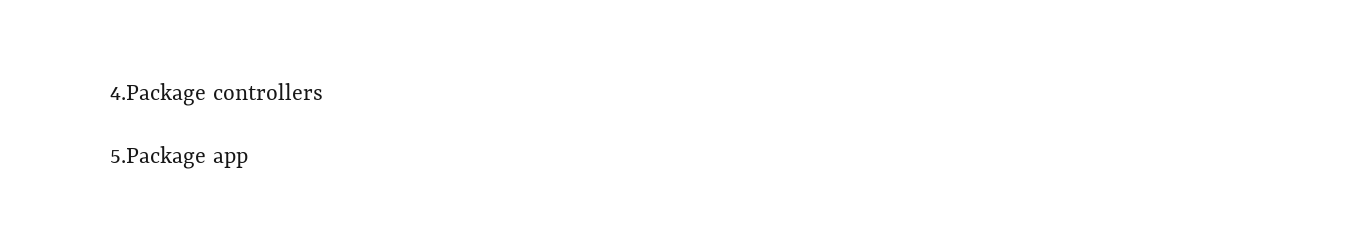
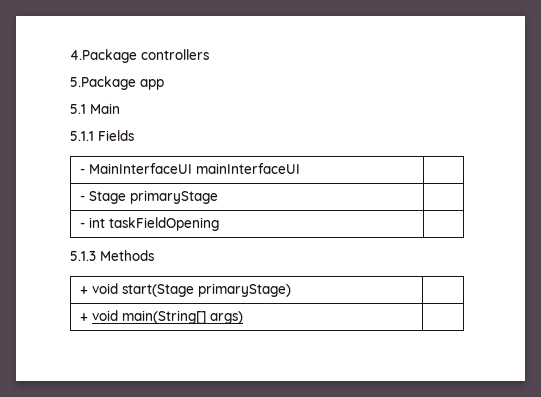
+ 5.1 Main
+ 5.1.1 Fields
+ - MainInterfaceUI mainInterfaceUI |
+ - Stage primaryStage |
+ - int taskFieldOpening |
+ 5.1.3 Methods
+ + void start(Stage primaryStage) |
+ + void main(String[] args) |

